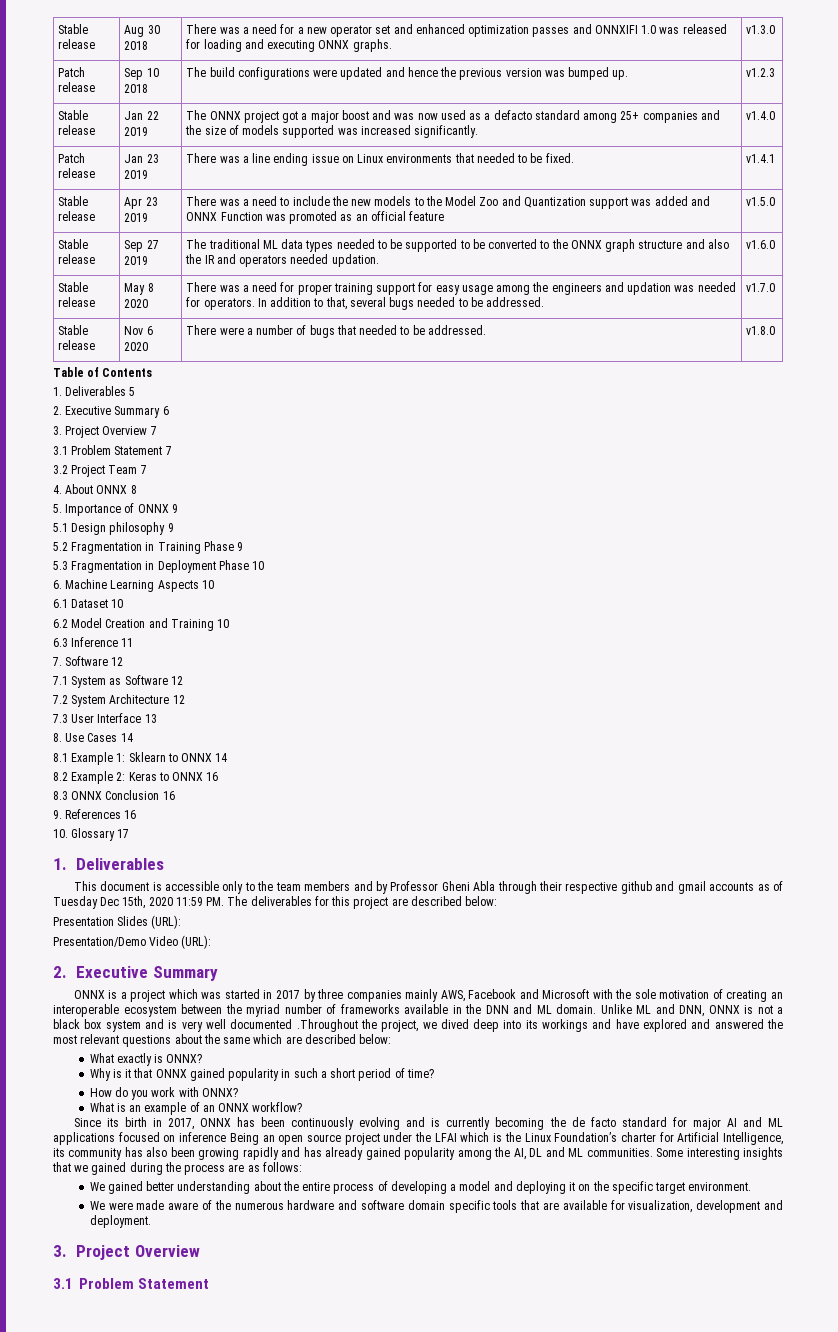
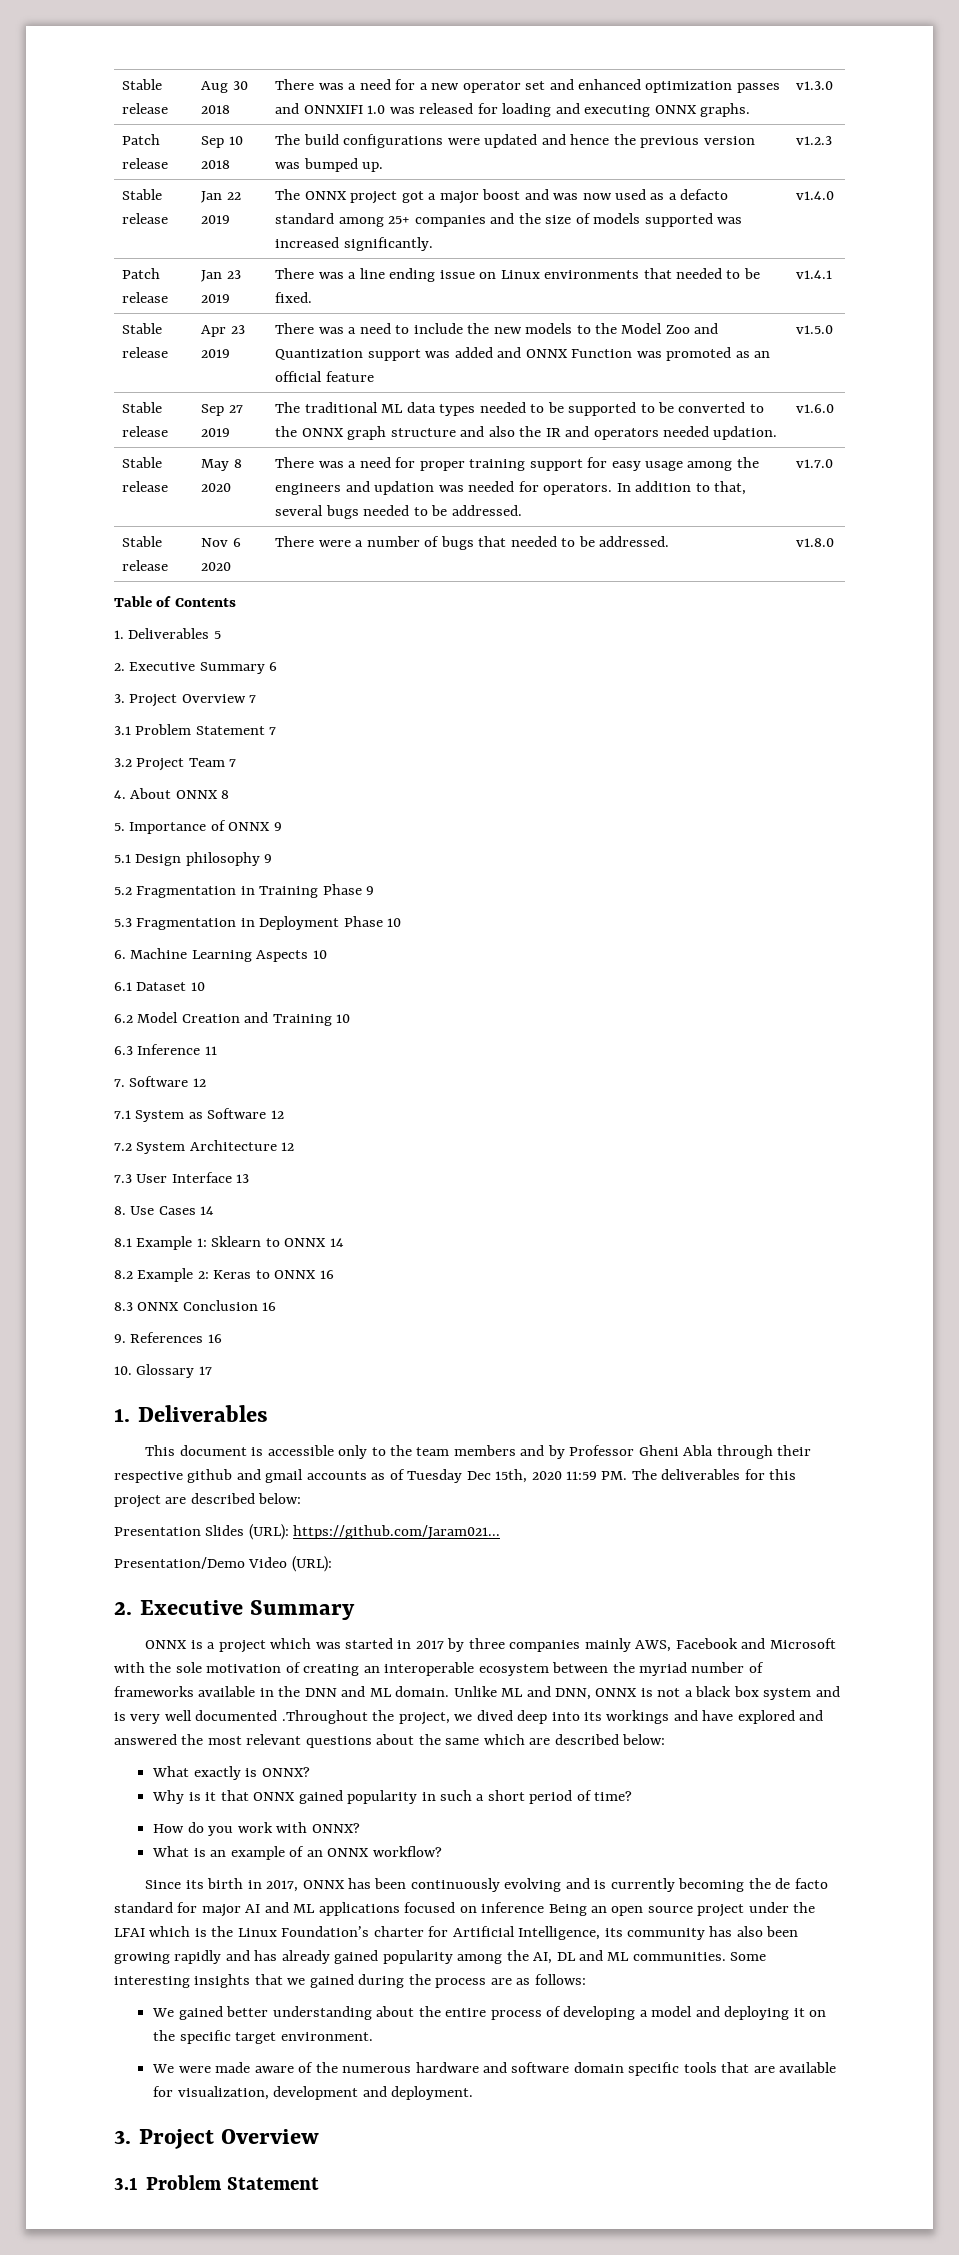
- Presentation Slides (URL):
+ Presentation Slides (URL): https://github.com/Jaram021...

